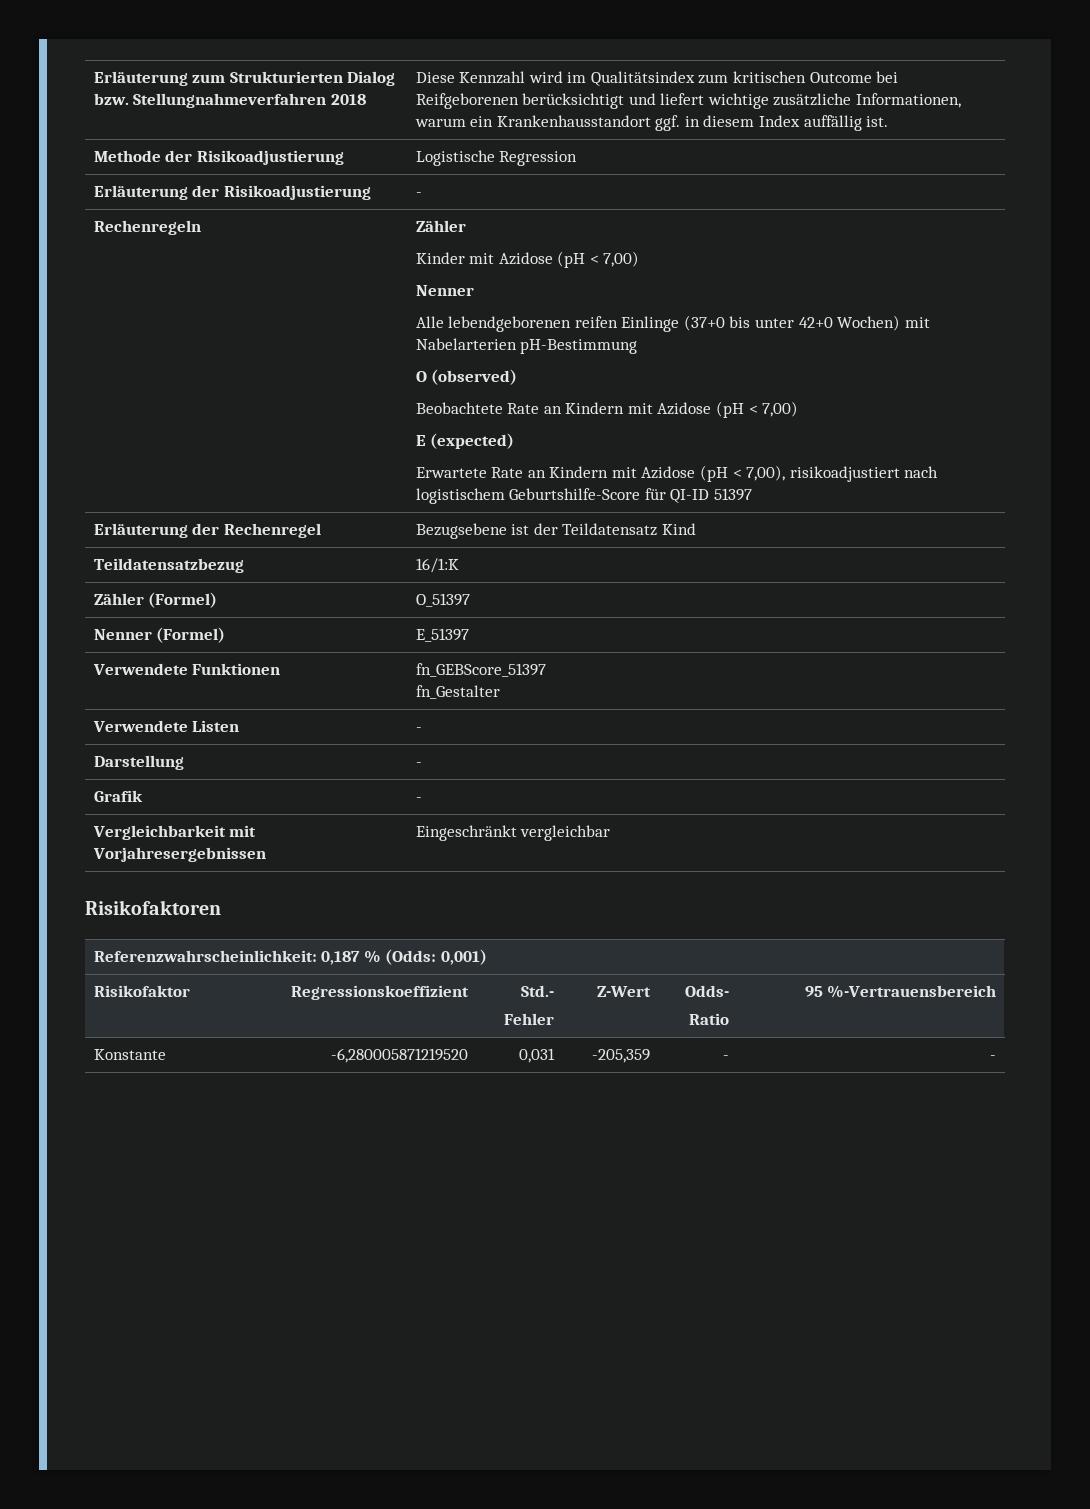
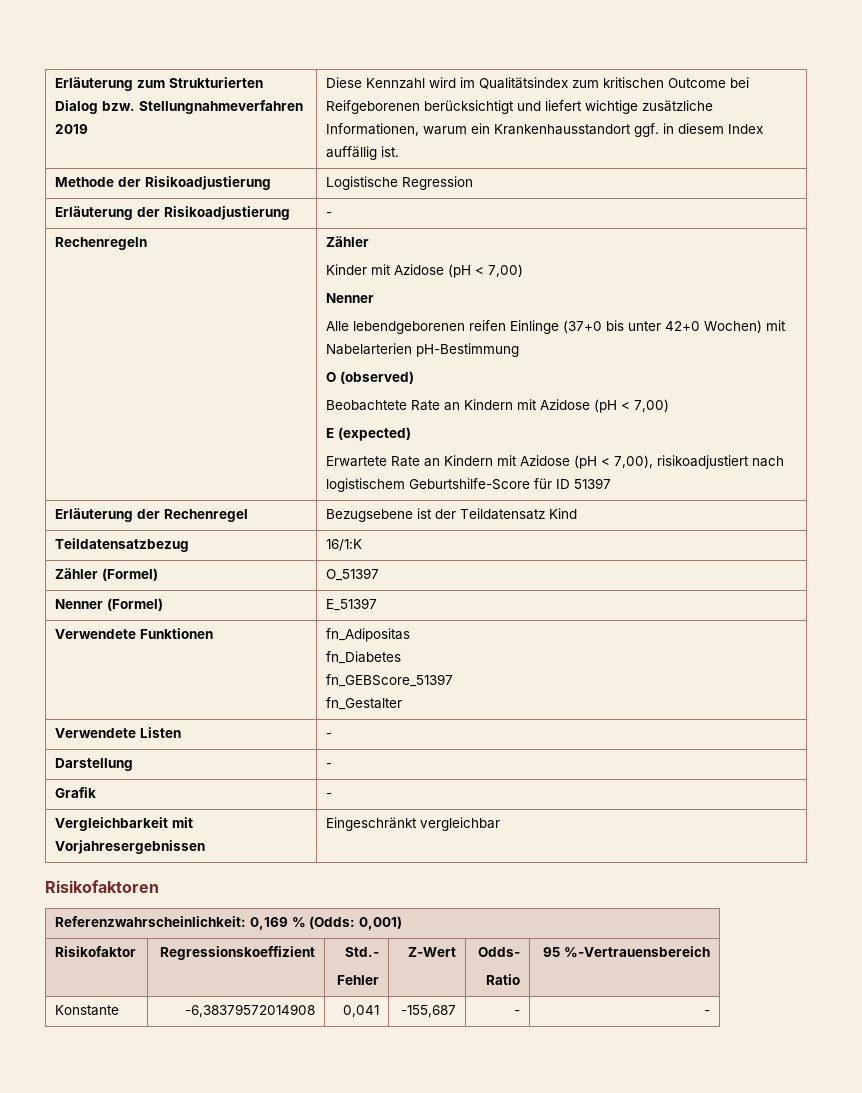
- Erläuterung zum Strukturierten Dialog bzw. Stellungnahmeverfahren 2018 | Diese Kennzahl wird im Qualitätsindex zum kritischen Outcome bei Reifgeborenen berücksichtigt und liefert wichtige zusätzliche Informationen, warum ein Krankenhausstandort ggf. in diesem Index auffällig ist.
+ Erläuterung zum Strukturierten Dialog bzw. Stellungnahmeverfahren 2019 | Diese Kennzahl wird im Qualitätsindex zum kritischen Outcome bei Reifgeborenen berücksichtigt und liefert wichtige zusätzliche Informationen, warum ein Krankenhausstandort ggf. in diesem Index auffällig ist.
- Erwartete Rate an Kindern mit Azidose (pH < 7,00), risikoadjustiert nach logistischem Geburtshilfe-Score für QI-ID 51397
+ Erwartete Rate an Kindern mit Azidose (pH < 7,00), risikoadjustiert nach logistischem Geburtshilfe-Score für ID 51397
- Verwendete Funktionen | fn_GEBScore_51397
+ Verwendete Funktionen | fn_Adipositas
+ fn_Diabetes
+ fn_GEBScore_51397
- Referenzwahrscheinlichkeit: 0,187 % (Odds: 0,001)
+ Referenzwahrscheinlichkeit: 0,169 % (Odds: 0,001)
- Konstante | -6,280005871219520 | 0,031 | -205,359 | - | -
+ Konstante | -6,38379572014908 | 0,041 | -155,687 | - | -

